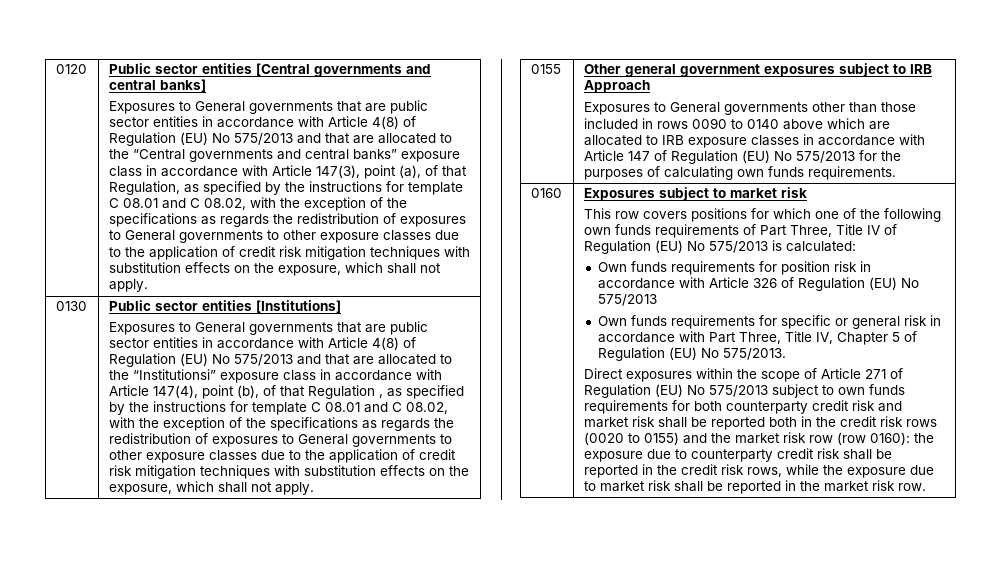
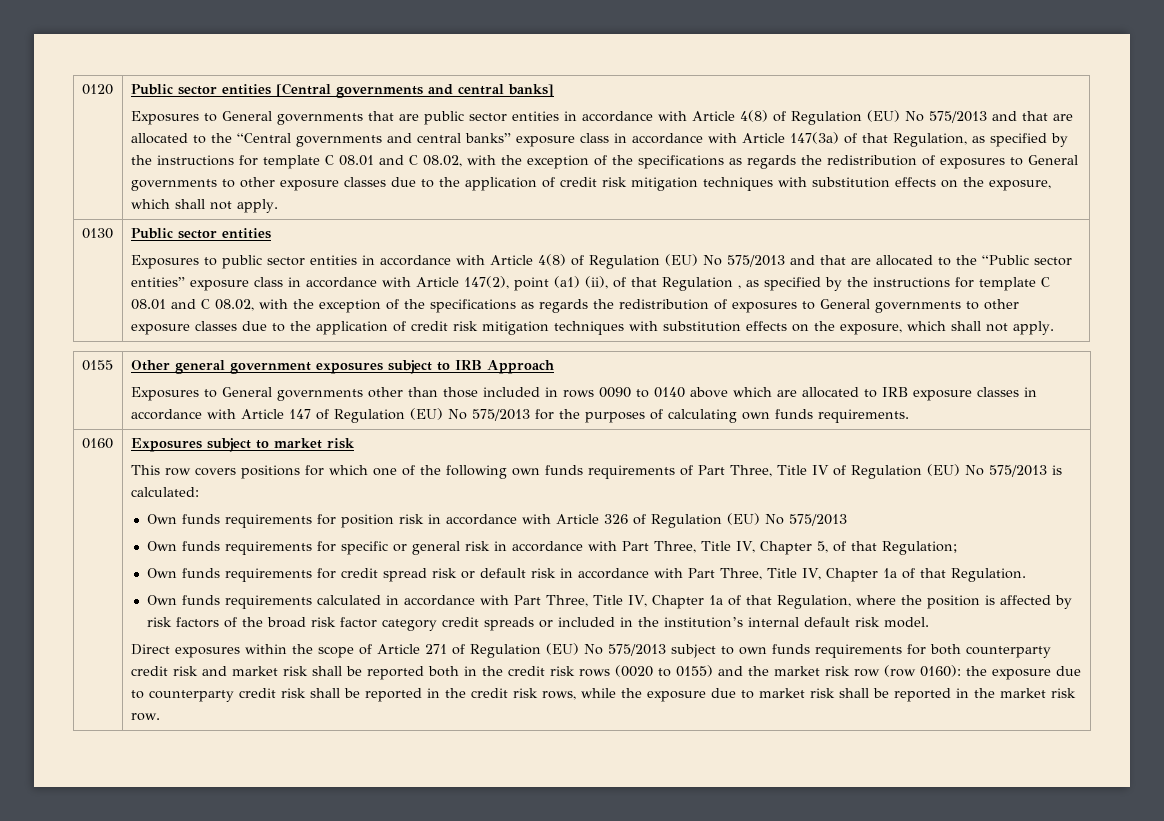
- Exposures to General governments that are public sector entities in accordance with Article 4(8) of Regulation (EU) No 575/2013 and that are allocated to the “Central governments and central banks” exposure class in accordance with Article 147(3), point (a), of that Regulation, as specified by the instructions for template C 08.01 and C 08.02, with the exception of the specifications as regards the redistribution of exposures to General governments to other exposure classes due to the application of credit risk mitigation techniques with substitution effects on the exposure, which shall not apply.
+ Exposures to General governments that are public sector entities in accordance with Article 4(8) of Regulation (EU) No 575/2013 and that are allocated to the “Central governments and central banks” exposure class in accordance with Article 147(3a) of that Regulation, as specified by the instructions for template C 08.01 and C 08.02, with the exception of the specifications as regards the redistribution of exposures to General governments to other exposure classes due to the application of credit risk mitigation techniques with substitution effects on the exposure, which shall not apply.
- 0130 | Public sector entities [Institutions]
- Exposures to General governments that are public sector entities in accordance with Article 4(8) of Regulation (EU) No 575/2013 and that are allocated to the “Institutionsi” exposure class in accordance with Article 147(4), point (b), of that Regulation , as specified by the instructions for template C 08.01 and C 08.02, with the exception of the specifications as regards the redistribution of exposures to General governments to other exposure classes due to the application of credit risk mitigation techniques with substitution effects on the exposure, which shall not apply.
+ 0130 | Public sector entities
+ Exposures to public sector entities in accordance with Article 4(8) of Regulation (EU) No 575/2013 and that are allocated to the “Public sector entities” exposure class in accordance with Article 147(2), point (a1) (ii), of that Regulation , as specified by the instructions for template C 08.01 and C 08.02, with the exception of the specifications as regards the redistribution of exposures to General governments to other exposure classes due to the application of credit risk mitigation techniques with substitution effects on the exposure, which shall not apply.
- Own funds requirements for specific or general risk in accordance with Part Three, Title IV, Chapter 5 of Regulation (EU) No 575/2013.
+ Own funds requirements for specific or general risk in accordance with Part Three, Title IV, Chapter 5, of that Regulation;
+ Own funds requirements for credit spread risk or default risk in accordance with Part Three, Title IV, Chapter 1a of that Regulation.
+ Own funds requirements calculated in accordance with Part Three, Title IV, Chapter 1a of that Regulation, where the position is affected by risk factors of the broad risk factor category credit spreads or included in the institution’s internal default risk model.

